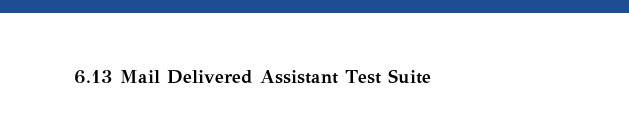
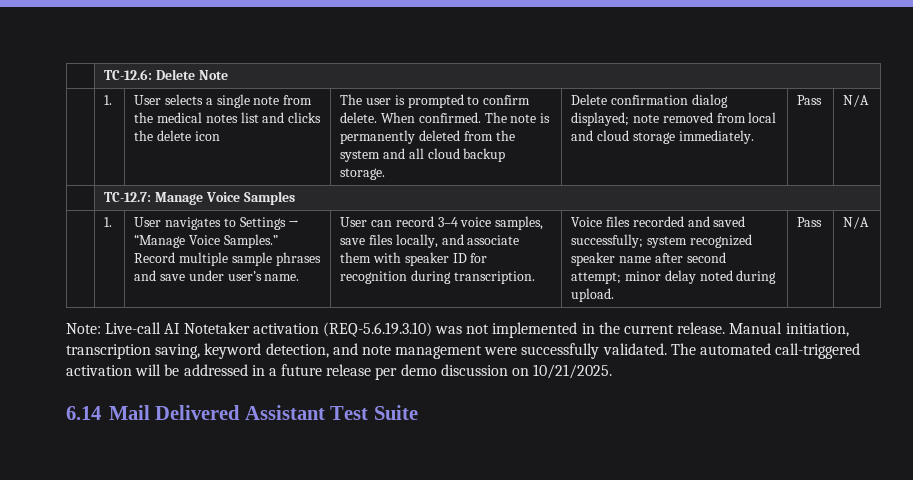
- 6.13 Mail Delivered Assistant Test Suite
+ | TC-12.6: Delete Note
+ | 1. | User selects a single note from the medical notes list and clicks the delete icon | The user is prompted to confirm delete. When confirmed. The note is permanently deleted from the system and all cloud backup storage. | Delete confirmation dialog displayed; note removed from local and cloud storage immediately. | Pass | N/A
+ | TC-12.7: Manage Voice Samples
+ | 1. | User navigates to Settings → “Manage Voice Samples.” Record multiple sample phrases and save under user’s name. | User can record 3–4 voice samples, save files locally, and associate them with speaker ID for recognition during transcription. | Voice files recorded and saved successfully; system recognized speaker name after second attempt; minor delay noted during upload. | Pass | N/A
+ Note: Live-call AI Notetaker activation (REQ-5.6.19.3.10) was not implemented in the current release. Manual initiation, transcription saving, keyword detection, and note management were successfully validated. The automated call-triggered activation will be addressed in a future release per demo discussion on 10/21/2025.
+ 6.14 Mail Delivered Assistant Test Suite

